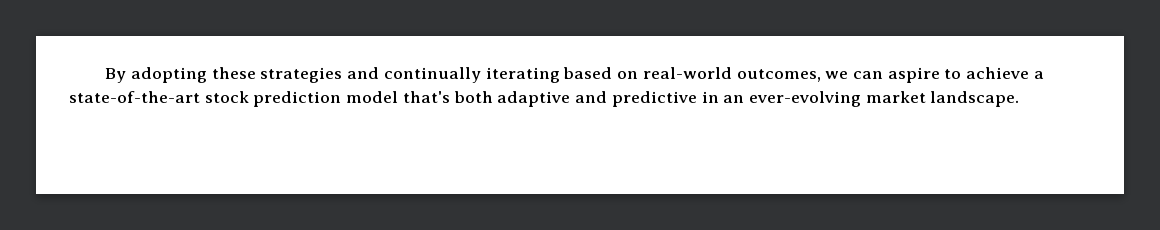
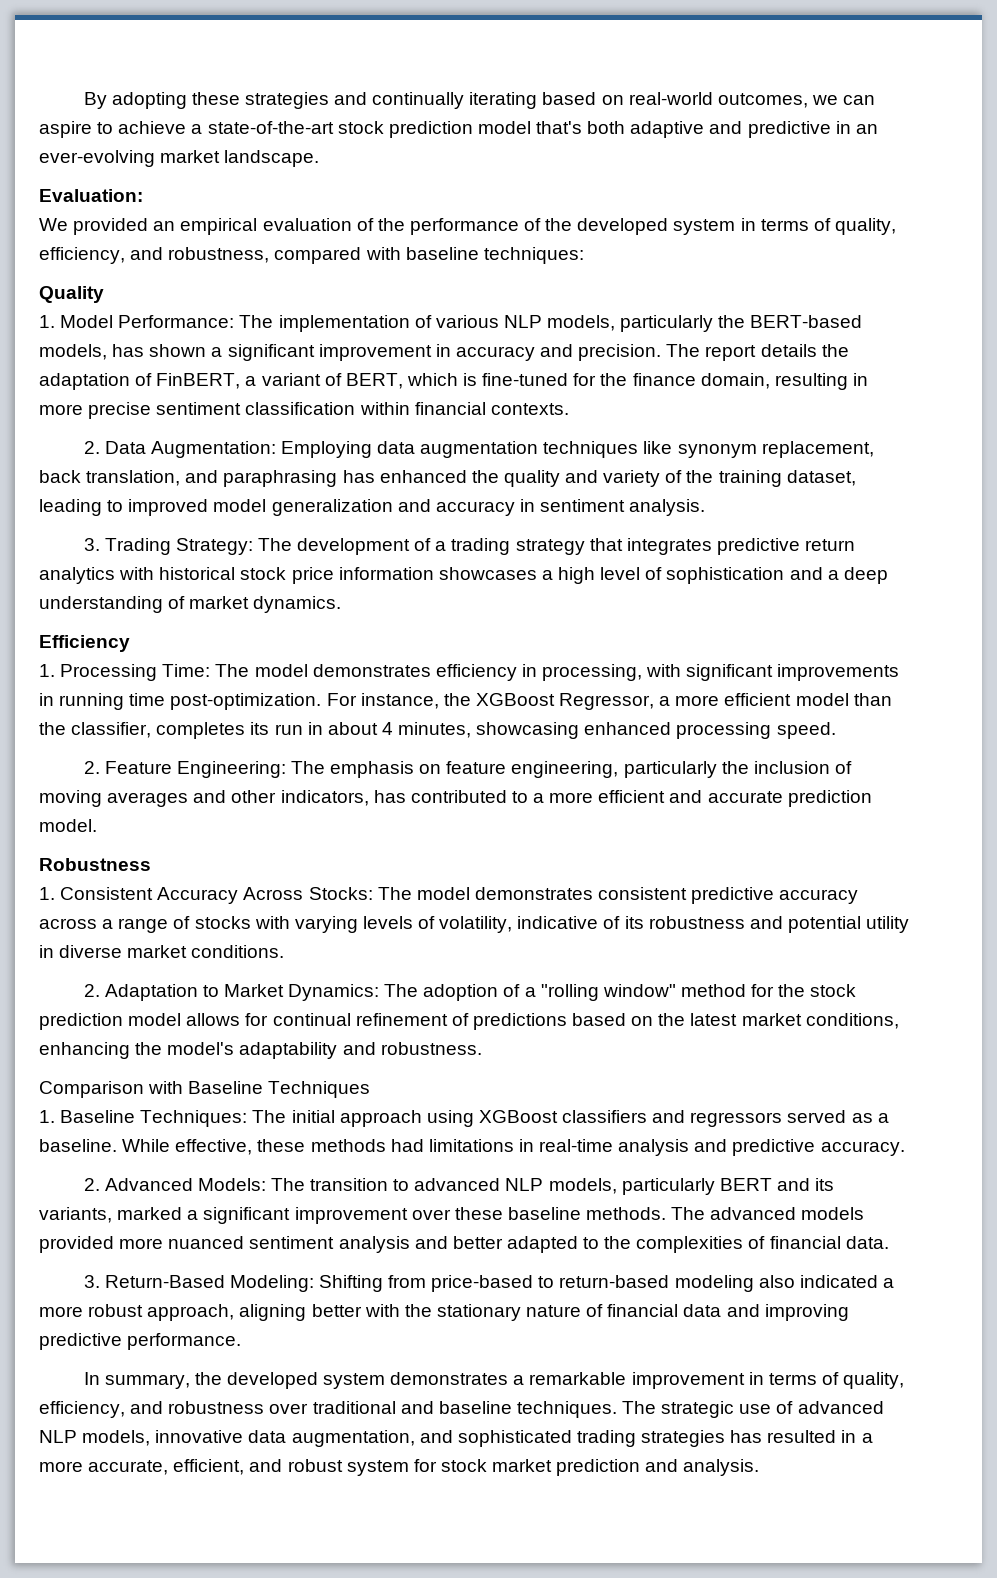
+ Evaluation:
+ We provided an empirical evaluation of the performance of the developed system in terms of quality, efficiency, and robustness, compared with baseline techniques:
+ Quality
+ 1. Model Performance: The implementation of various NLP models, particularly the BERT-based models, has shown a significant improvement in accuracy and precision. The report details the adaptation of FinBERT, a variant of BERT, which is fine-tuned for the finance domain, resulting in more precise sentiment classification within financial contexts.
+ 2. Data Augmentation: Employing data augmentation techniques like synonym replacement, back translation, and paraphrasing has enhanced the quality and variety of the training dataset, leading to improved model generalization and accuracy in sentiment analysis.
+ 3. Trading Strategy: The development of a trading strategy that integrates predictive return analytics with historical stock price information showcases a high level of sophistication and a deep understanding of market dynamics.
+ Efficiency
+ 1. Processing Time: The model demonstrates efficiency in processing, with significant improvements in running time post-optimization. For instance, the XGBoost Regressor, a more efficient model than the classifier, completes its run in about 4 minutes, showcasing enhanced processing speed.
+ 2. Feature Engineering: The emphasis on feature engineering, particularly the inclusion of moving averages and other indicators, has contributed to a more efficient and accurate prediction model.
+ Robustness
+ 1. Consistent Accuracy Across Stocks: The model demonstrates consistent predictive accuracy across a range of stocks with varying levels of volatility, indicative of its robustness and potential utility in diverse market conditions.
+ 2. Adaptation to Market Dynamics: The adoption of a "rolling window" method for the stock prediction model allows for continual refinement of predictions based on the latest market conditions, enhancing the model's adaptability and robustness.
+ Comparison with Baseline Techniques
+ 1. Baseline Techniques: The initial approach using XGBoost classifiers and regressors served as a baseline. While effective, these methods had limitations in real-time analysis and predictive accuracy.
+ 2. Advanced Models: The transition to advanced NLP models, particularly BERT and its variants, marked a significant improvement over these baseline methods. The advanced models provided more nuanced sentiment analysis and better adapted to the complexities of financial data.
+ 3. Return-Based Modeling: Shifting from price-based to return-based modeling also indicated a more robust approach, aligning better with the stationary nature of financial data and improving predictive performance.
+ In summary, the developed system demonstrates a remarkable improvement in terms of quality, efficiency, and robustness over traditional and baseline techniques. The strategic use of advanced NLP models, innovative data augmentation, and sophisticated trading strategies has resulted in a more accurate, efficient, and robust system for stock market prediction and analysis.

